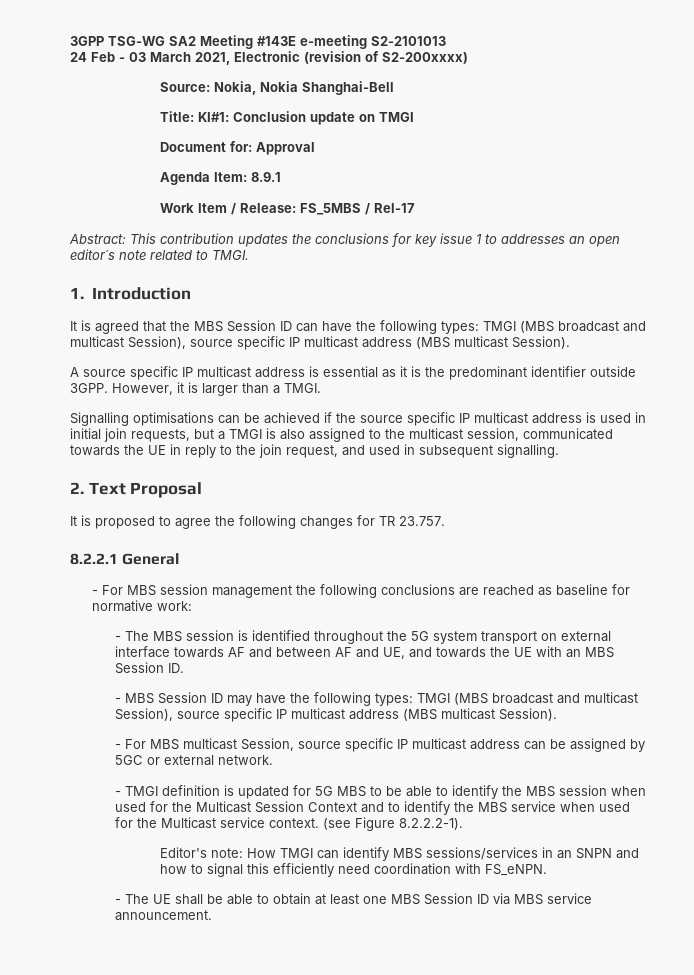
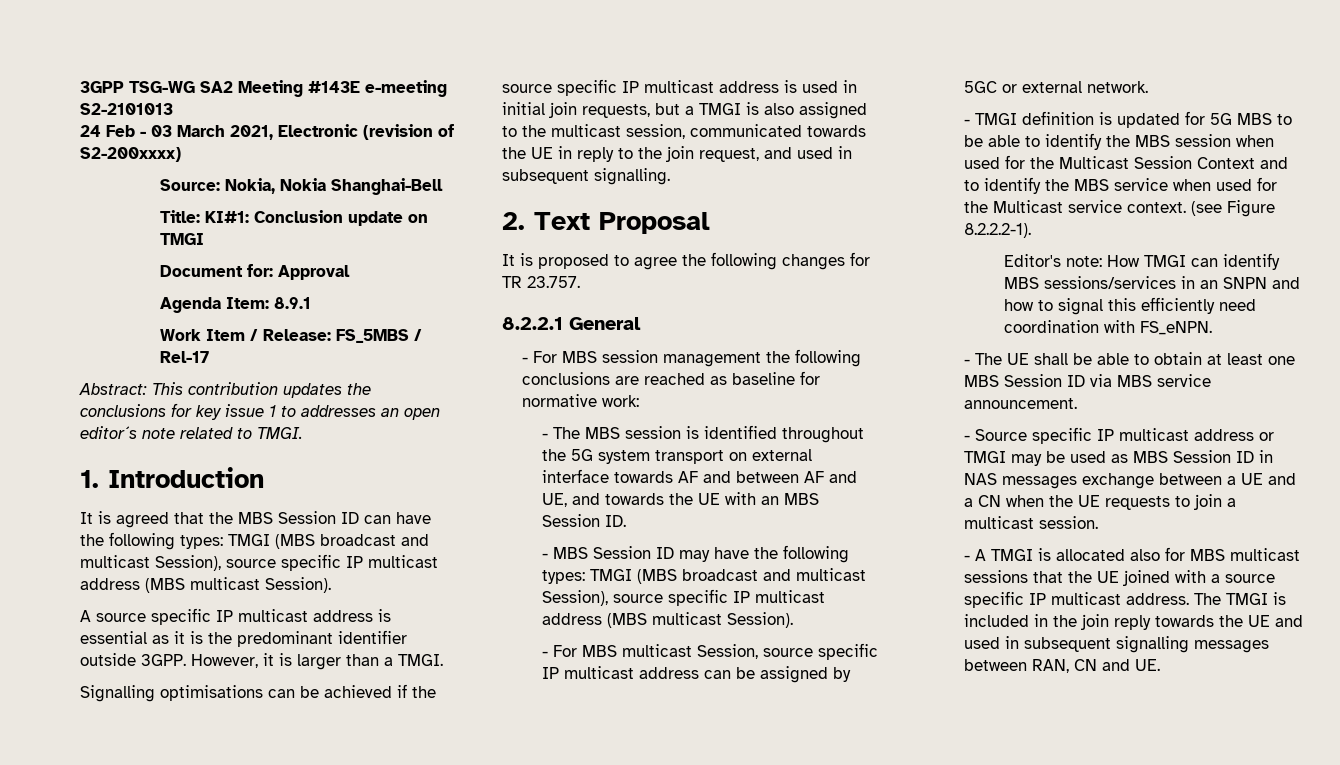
+ - Source specific IP multicast address or TMGI may be used as MBS Session ID in NAS messages exchange between a UE and a CN when the UE requests to join a multicast session.
+ - A TMGI is allocated also for MBS multicast sessions that the UE joined with a source specific IP multicast address. The TMGI is included in the join reply towards the UE and used in subsequent signalling messages between RAN, CN and UE.

